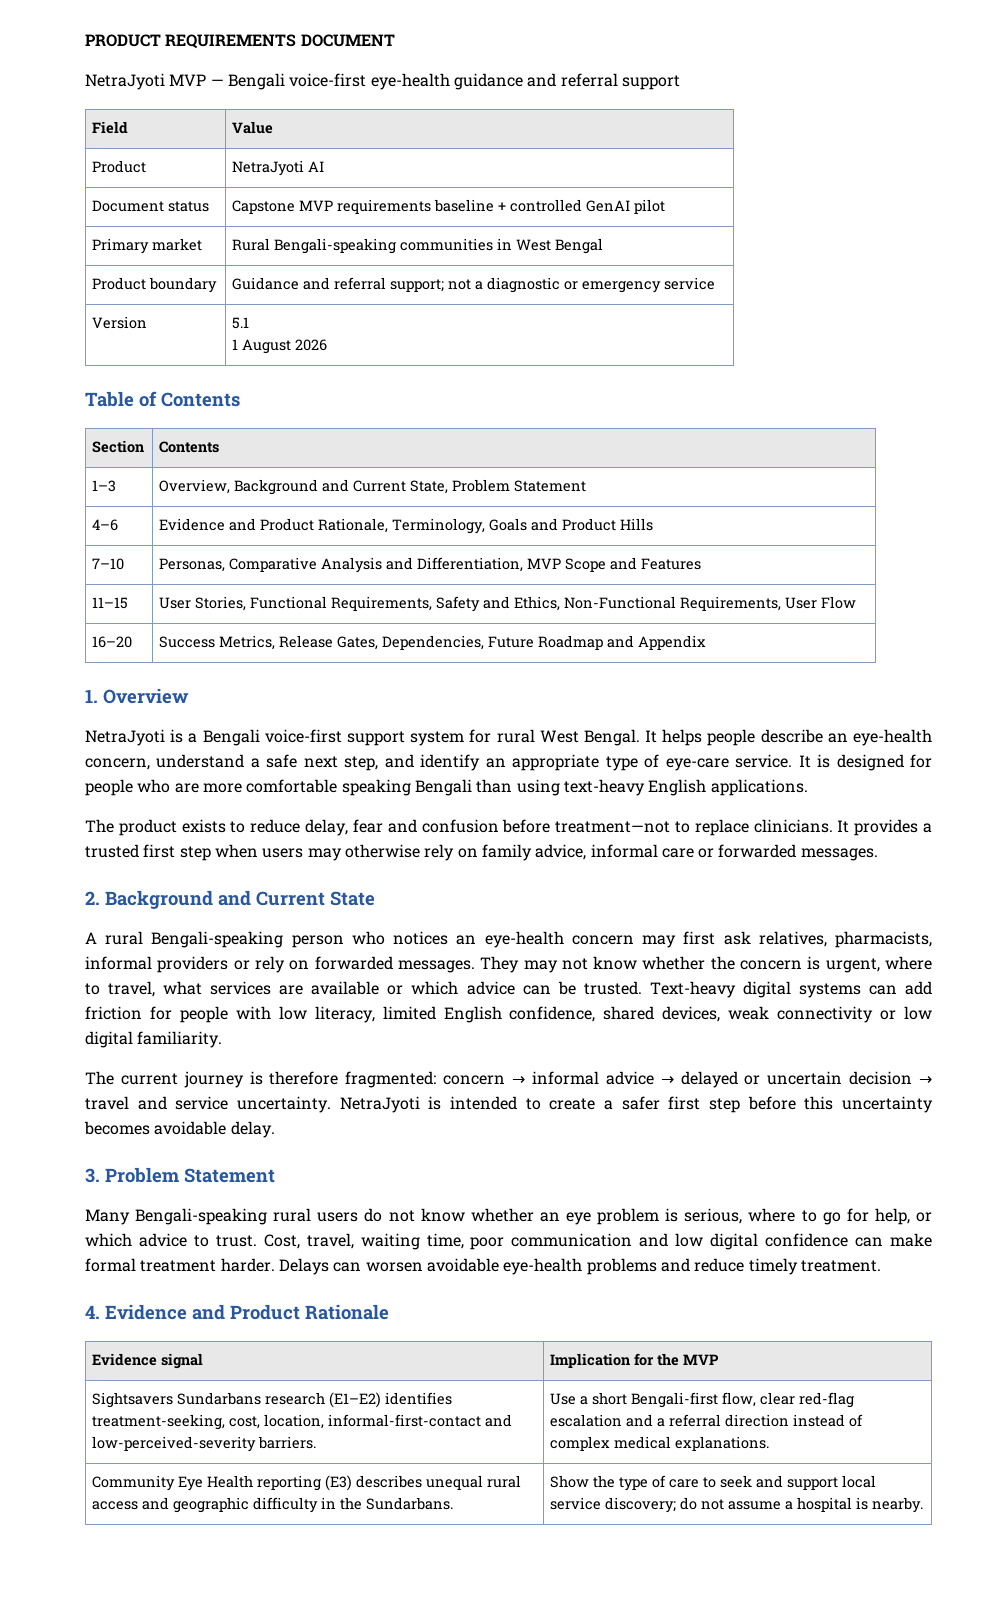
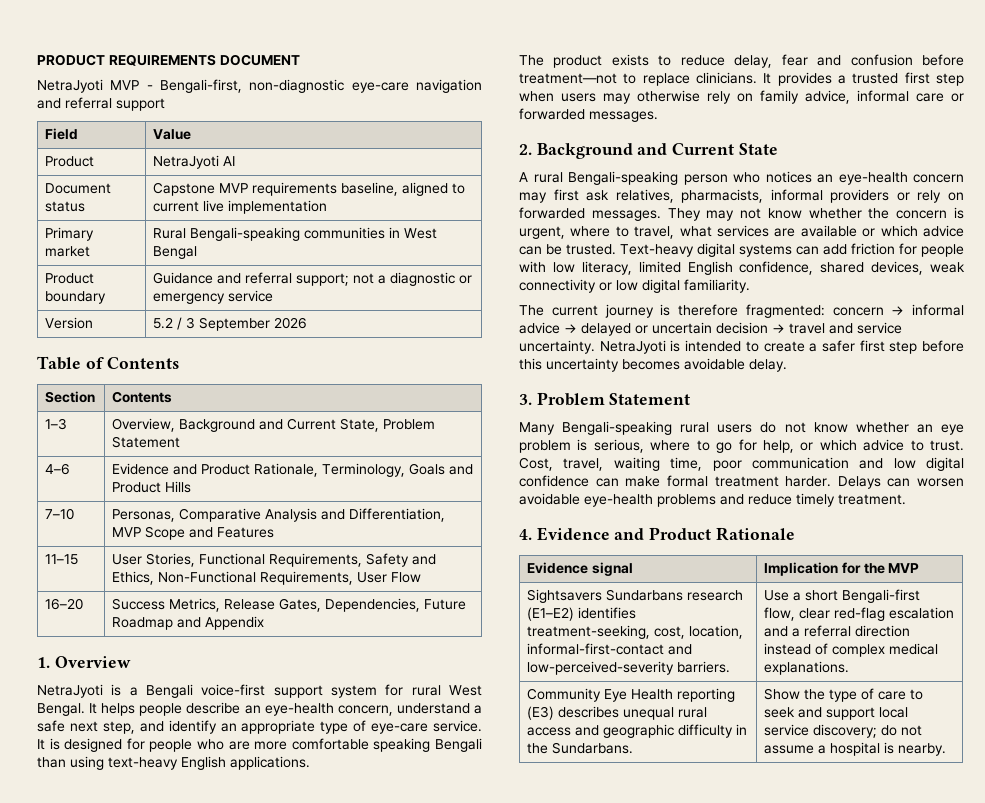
- NetraJyoti MVP — Bengali voice-first eye-health guidance and referral support
+ NetraJyoti MVP - Bengali-first, non-diagnostic eye-care navigation and referral support
- Document status | Capstone MVP requirements baseline + controlled GenAI pilot
+ Document status | Capstone MVP requirements baseline, aligned to current live implementation
- Version | 5.1
- 1 August 2026
+ Version | 5.2 / 3 September 2026

